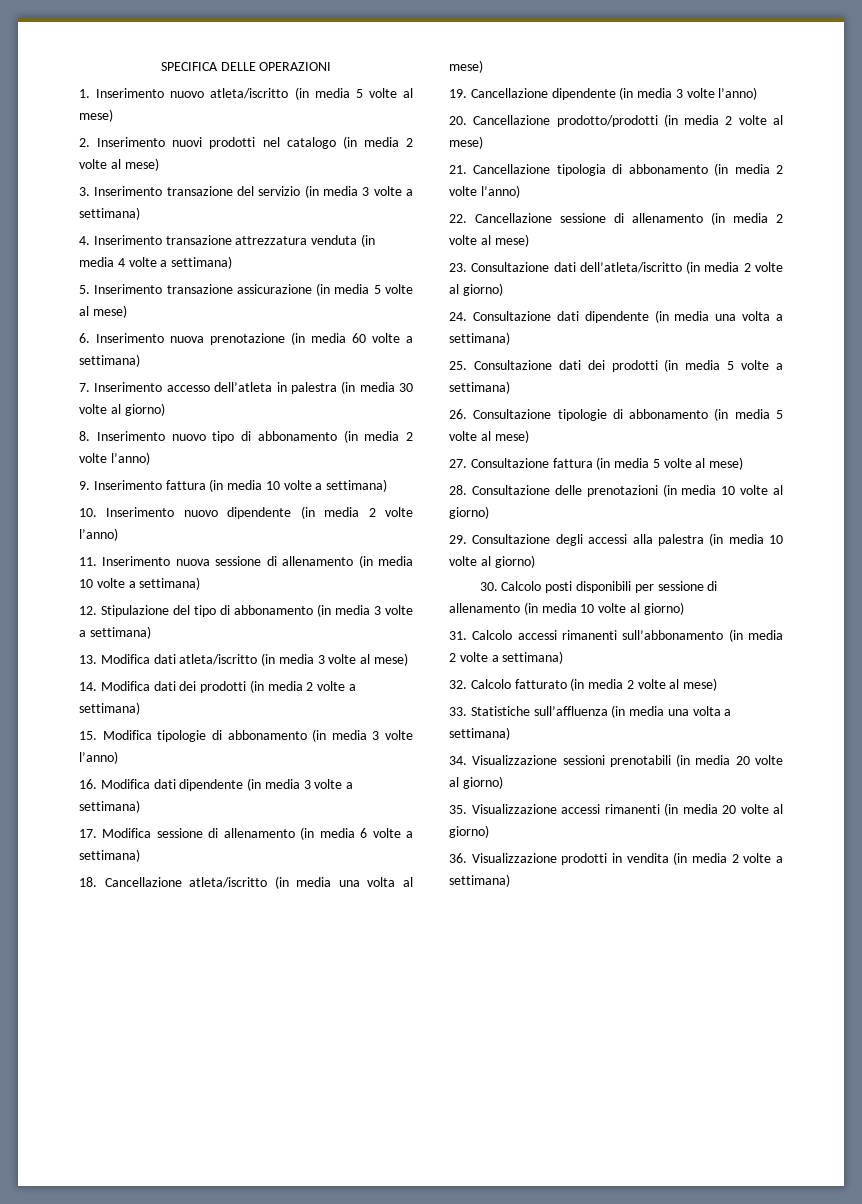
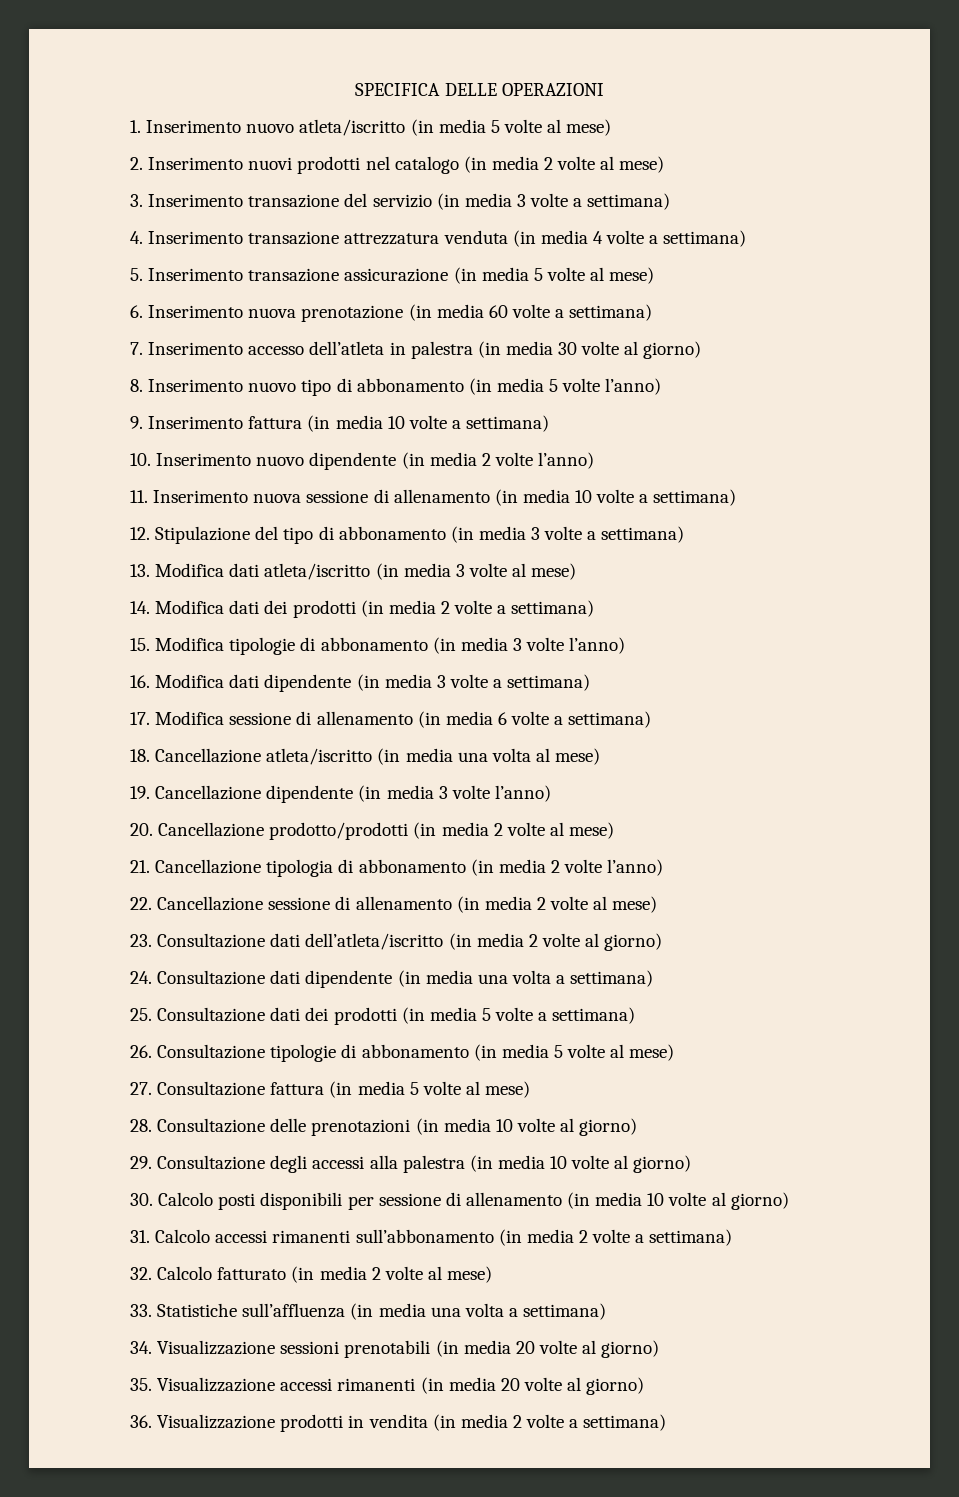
- 8. Inserimento nuovo tipo di abbonamento (in media 2 volte l’anno)
+ 8. Inserimento nuovo tipo di abbonamento (in media 5 volte l’anno)

